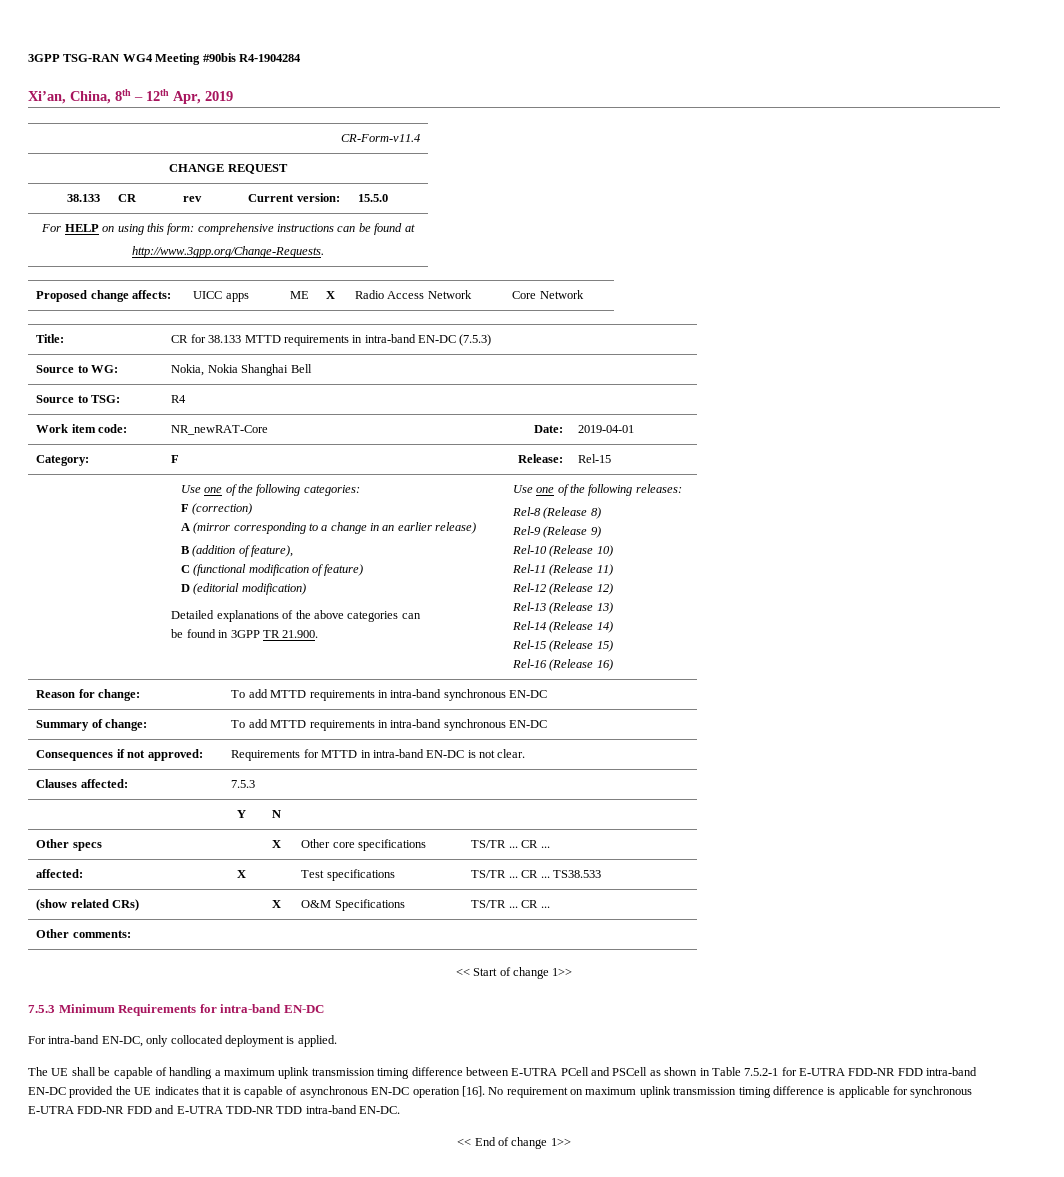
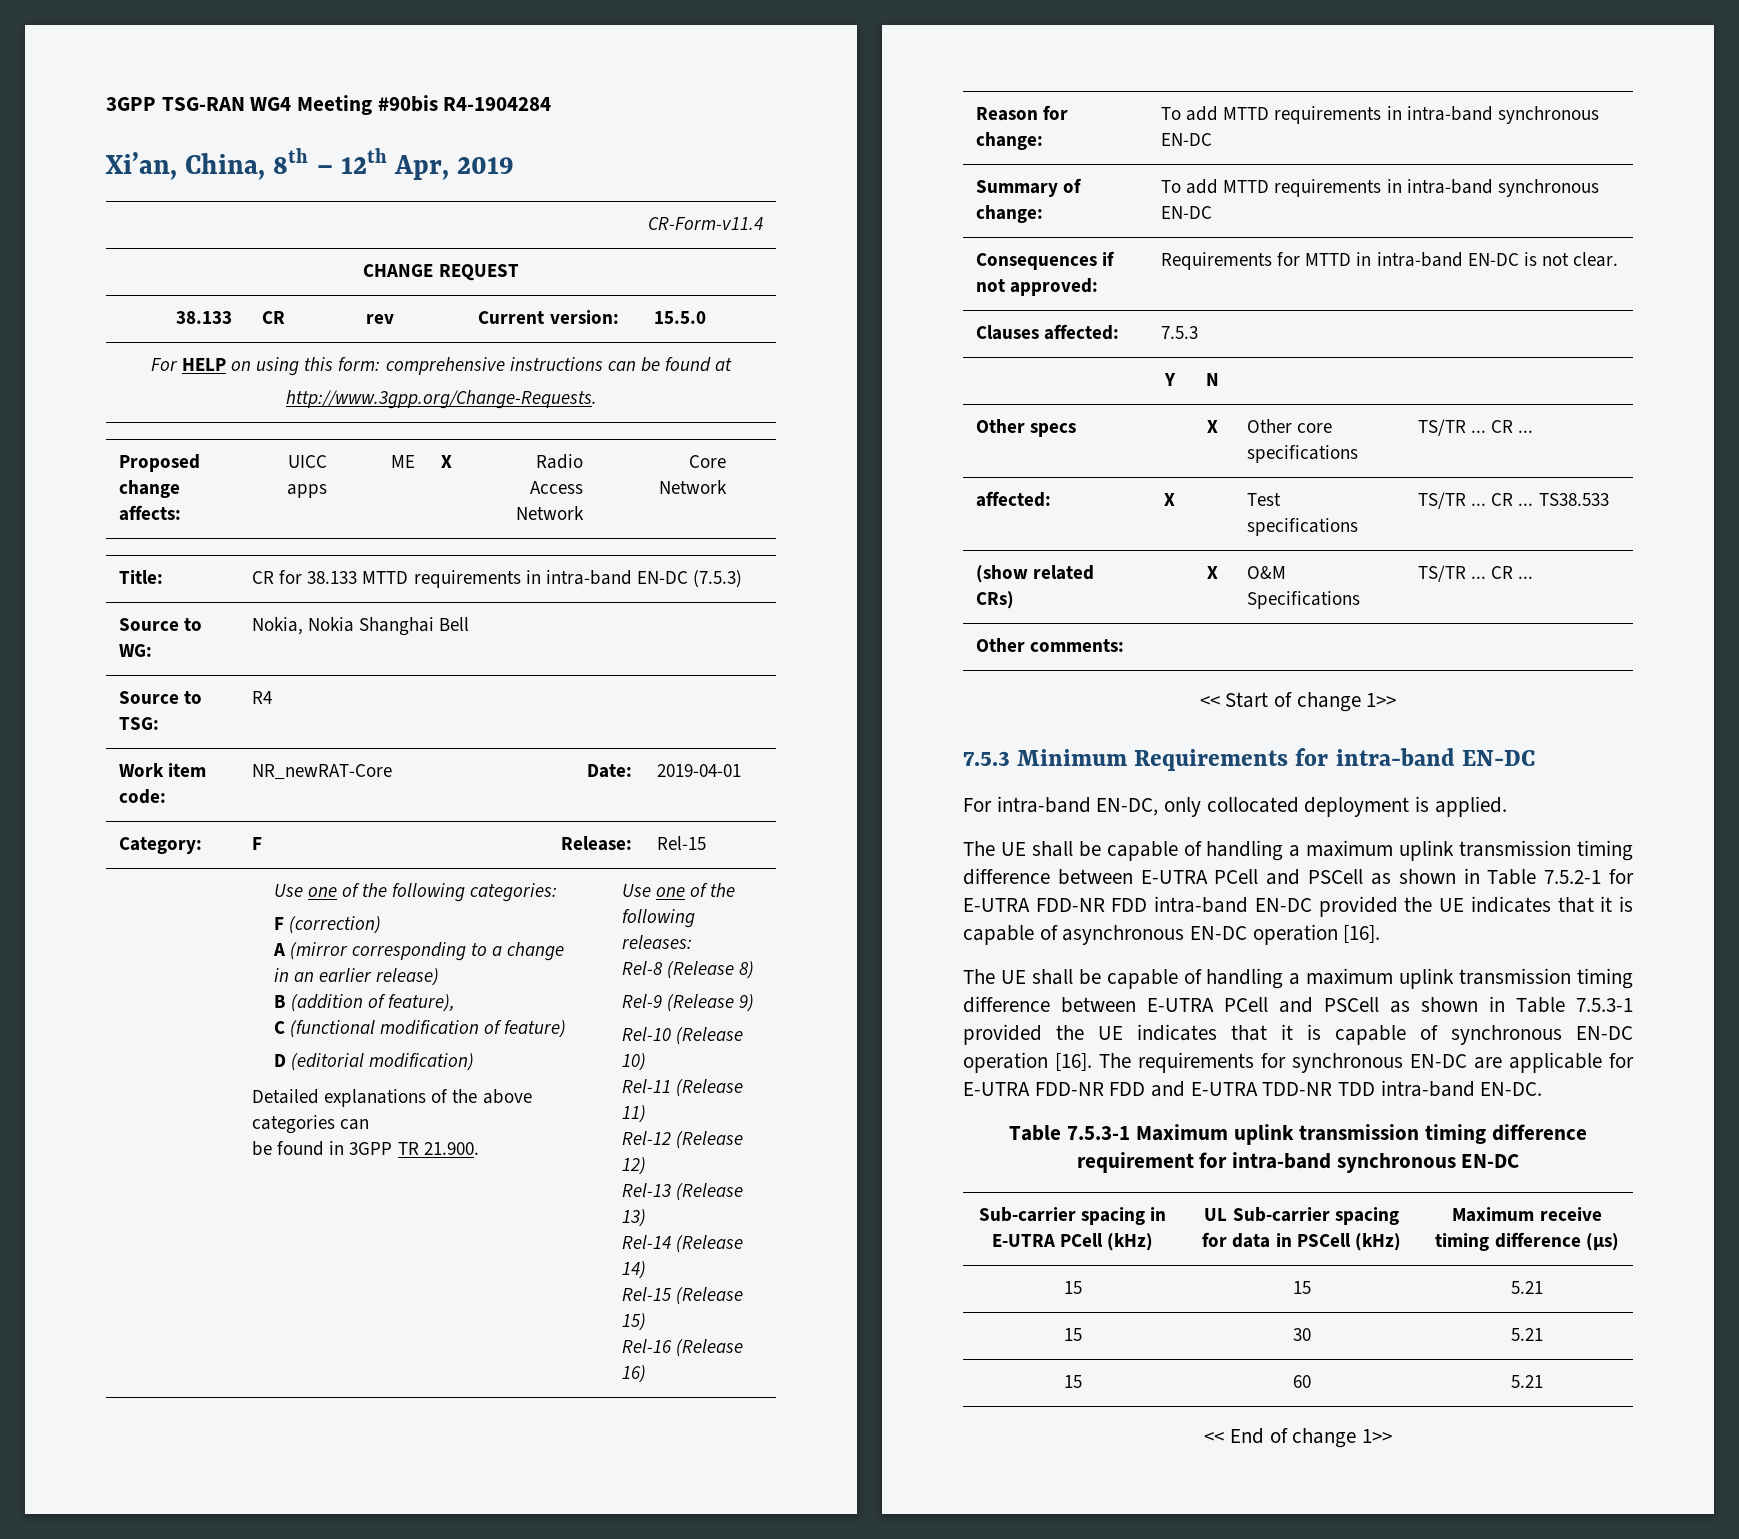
- The UE shall be capable of handling a maximum uplink transmission timing difference between E-UTRA PCell and PSCell as shown in Table 7.5.2-1 for E-UTRA FDD-NR FDD intra-band EN-DC provided the UE indicates that it is capable of asynchronous EN-DC operation [16]. No requirement on maximum uplink transmission timing difference is applicable for synchronous E-UTRA FDD-NR FDD and E-UTRA TDD-NR TDD intra-band EN-DC.
+ The UE shall be capable of handling a maximum uplink transmission timing difference between E-UTRA PCell and PSCell as shown in Table 7.5.2-1 for E-UTRA FDD-NR FDD intra-band EN-DC provided the UE indicates that it is capable of asynchronous EN-DC operation [16].
+ The UE shall be capable of handling a maximum uplink transmission timing difference between E-UTRA PCell and PSCell as shown in Table 7.5.3-1 provided the UE indicates that it is capable of synchronous EN-DC operation [16]. The requirements for synchronous EN-DC are applicable for E-UTRA FDD-NR FDD and E-UTRA TDD-NR TDD intra-band EN-DC.
+ Table 7.5.3-1 Maximum uplink transmission timing difference requirement for intra-band synchronous EN-DC
+ Sub-carrier spacing in E-UTRA PCell (kHz) | UL Sub-carrier spacing for data in PSCell (kHz) | Maximum receive timing difference (µs)
+ 15 | 15 | 5.21
+ 15 | 30 | 5.21
+ 15 | 60 | 5.21

